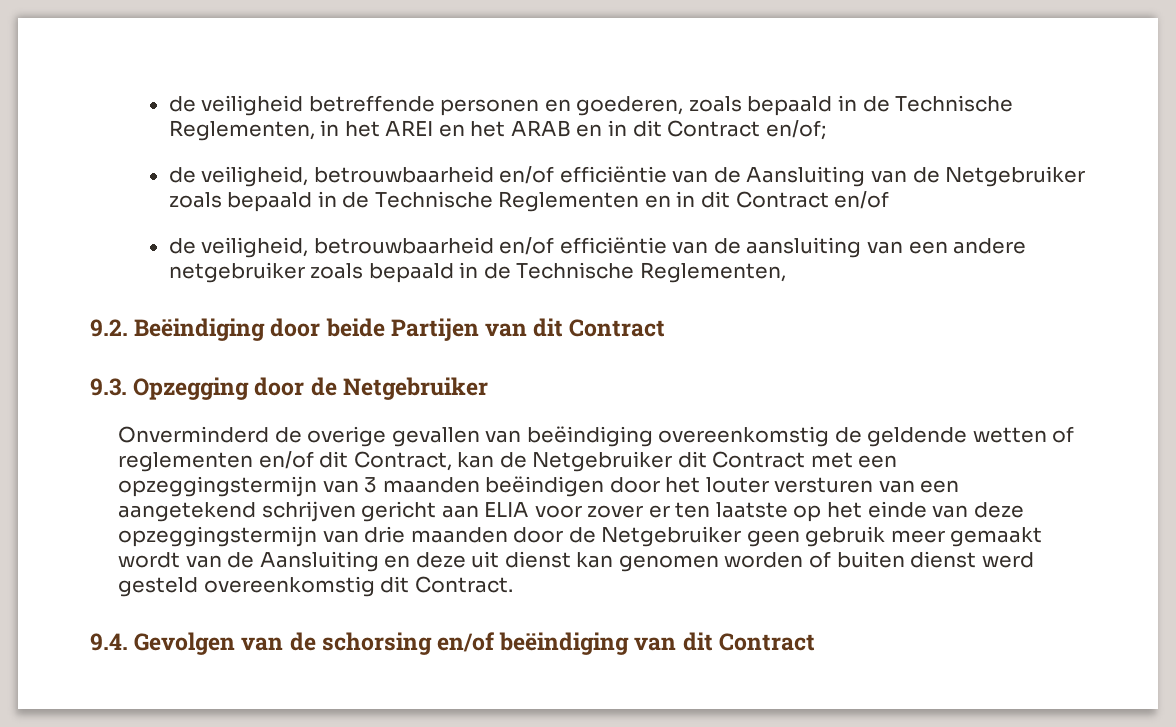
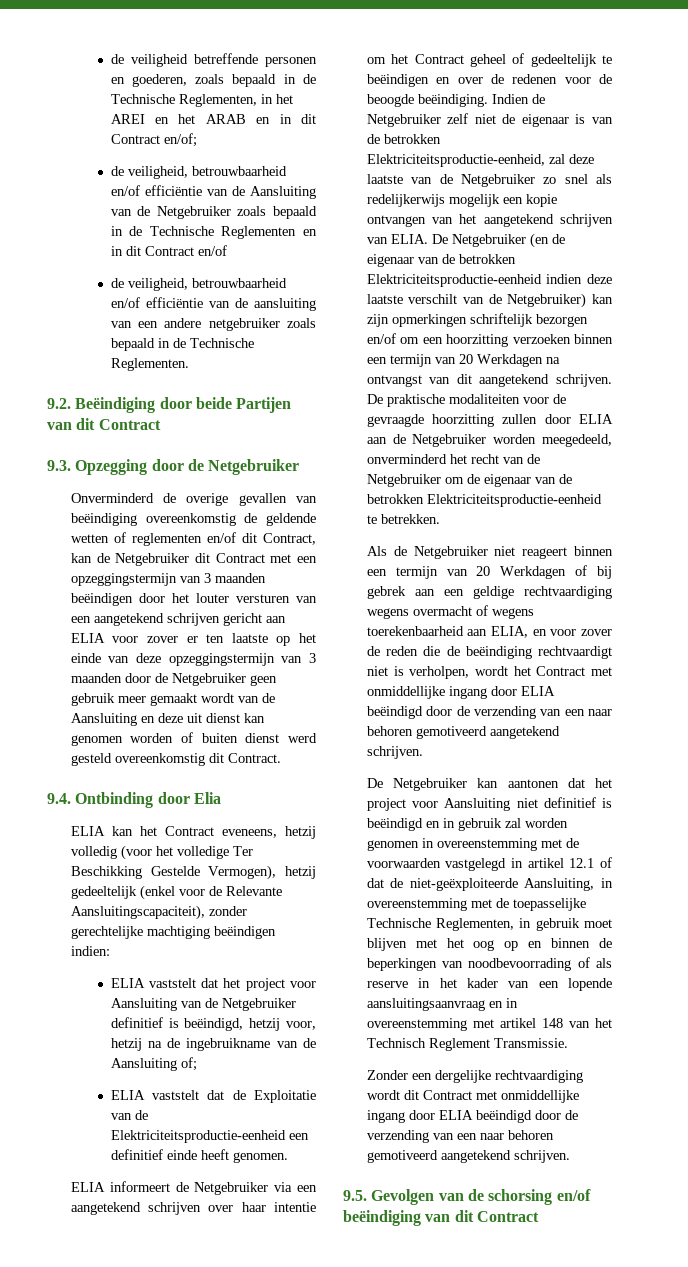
- de veiligheid, betrouwbaarheid en/of efficiëntie van de aansluiting van een andere netgebruiker zoals bepaald in de Technische Reglementen,
+ de veiligheid, betrouwbaarheid en/of efficiëntie van de aansluiting van een andere netgebruiker zoals bepaald in de Technische Reglementen.
- Onverminderd de overige gevallen van beëindiging overeenkomstig de geldende wetten of reglementen en/of dit Contract, kan de Netgebruiker dit Contract met een opzeggingstermijn van 3 maanden beëindigen door het louter versturen van een aangetekend schrijven gericht aan ELIA voor zover er ten laatste op het einde van deze opzeggingstermijn van drie maanden door de Netgebruiker geen gebruik meer gemaakt wordt van de Aansluiting en deze uit dienst kan genomen worden of buiten dienst werd gesteld overeenkomstig dit Contract.
+ Onverminderd de overige gevallen van beëindiging overeenkomstig de geldende wetten of reglementen en/of dit Contract, kan de Netgebruiker dit Contract met een opzeggingstermijn van 3 maanden beëindigen door het louter versturen van een aangetekend schrijven gericht aan ELIA voor zover er ten laatste op het einde van deze opzeggingstermijn van 3 maanden door de Netgebruiker geen gebruik meer gemaakt wordt van de Aansluiting en deze uit dienst kan genomen worden of buiten dienst werd gesteld overeenkomstig dit Contract.
- 9.4. Gevolgen van de schorsing en/of beëindiging van dit Contract
+ 9.4. Ontbinding door Elia
+ ELIA kan het Contract eveneens, hetzij volledig (voor het volledige Ter Beschikking Gestelde Vermogen), hetzij gedeeltelijk (enkel voor de Relevante Aansluitingscapaciteit), zonder gerechtelijke machtiging beëindigen indien:
+ ELIA vaststelt dat het project voor Aansluiting van de Netgebruiker definitief is beëindigd, hetzij voor, hetzij na de ingebruikname van de Aansluiting of;
+ ELIA vaststelt dat de Exploitatie van de Elektriciteitsproductie-eenheid een definitief einde heeft genomen.
+ ELIA informeert de Netgebruiker via een aangetekend schrijven over haar intentie om het Contract geheel of gedeeltelijk te beëindigen en over de redenen voor de beoogde beëindiging. Indien de Netgebruiker zelf niet de eigenaar is van de betrokken Elektriciteitsproductie-eenheid, zal deze laatste van de Netgebruiker zo snel als redelijkerwijs mogelijk een kopie ontvangen van het aangetekend schrijven van ELIA. De Netgebruiker (en de eigenaar van de betrokken Elektriciteitsproductie-eenheid indien deze laatste verschilt van de Netgebruiker) kan zijn opmerkingen schriftelijk bezorgen en/of om een hoorzitting verzoeken binnen een termijn van 20 Werkdagen na ontvangst van dit aangetekend schrijven. De praktische modaliteiten voor de gevraagde hoorzitting zullen door ELIA aan de Netgebruiker worden meegedeeld, onverminderd het recht van de Netgebruiker om de eigenaar van de betrokken Elektriciteitsproductie-eenheid te betrekken.
+ Als de Netgebruiker niet reageert binnen een termijn van 20 Werkdagen of bij gebrek aan een geldige rechtvaardiging wegens overmacht of wegens toerekenbaarheid aan ELIA, en voor zover de reden die de beëindiging rechtvaardigt niet is verholpen, wordt het Contract met onmiddellijke ingang door ELIA beëindigd door de verzending van een naar behoren gemotiveerd aangetekend schrijven.
+ De Netgebruiker kan aantonen dat het project voor Aansluiting niet definitief is beëindigd en in gebruik zal worden genomen in overeenstemming met de voorwaarden vastgelegd in artikel 12.1 of dat de niet-geëxploiteerde Aansluiting, in overeenstemming met de toepasselijke Technische Reglementen, in gebruik moet blijven met het oog op en binnen de beperkingen van noodbevoorrading of als reserve in het kader van een lopende aansluitingsaanvraag en in overeenstemming met artikel 148 van het Technisch Reglement Transmissie.
+ Zonder een dergelijke rechtvaardiging wordt dit Contract met onmiddellijke ingang door ELIA beëindigd door de verzending van een naar behoren gemotiveerd aangetekend schrijven.
+ 9.5. Gevolgen van de schorsing en/of beëindiging van dit Contract

